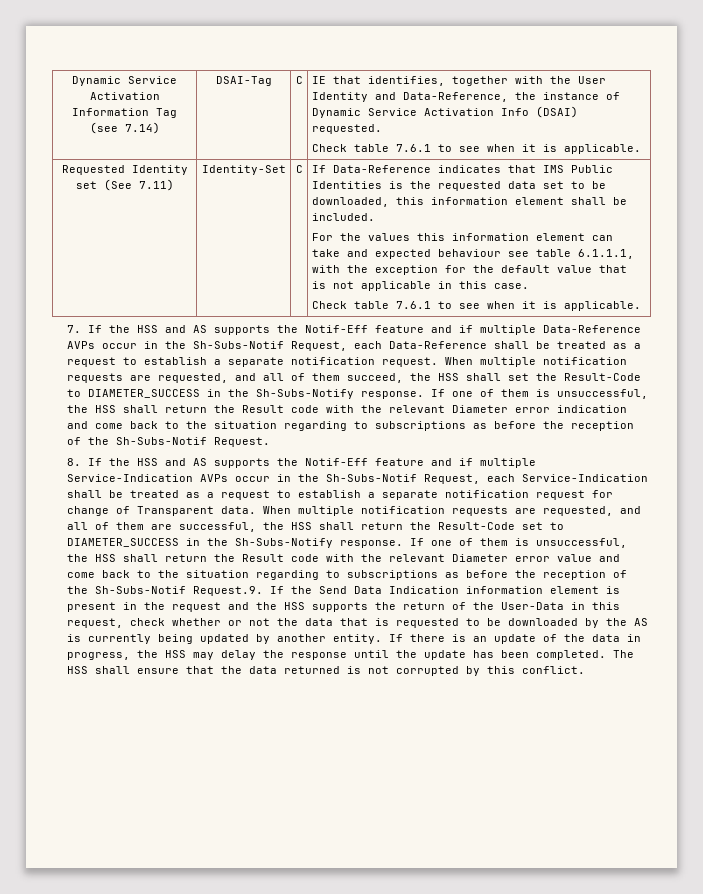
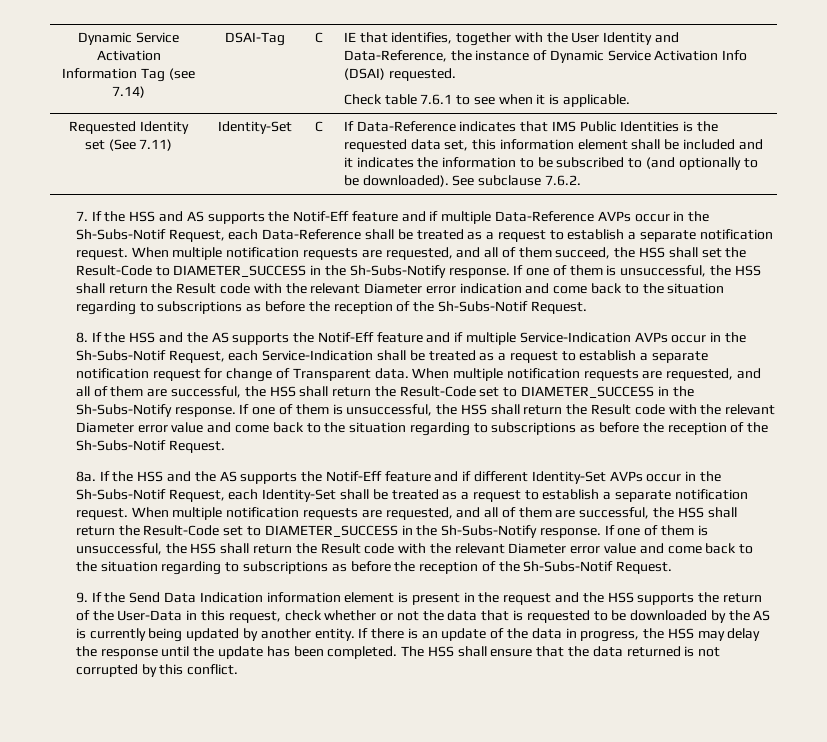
- If Data-Reference indicates that IMS Public Identities is the requested data set to be downloaded, this information element shall be included.
- For the values this information element can take and expected behaviour see table 6.1.1.1, with the exception for the default value that is not applicable in this case.
- Check table 7.6.1 to see when it is applicable.
+ If Data-Reference indicates that IMS Public Identities is the requested data set, this information element shall be included and it indicates the information to be subscribed to (and optionally to be downloaded). See subclause 7.6.2.
- 8. If the HSS and AS supports the Notif-Eff feature and if multiple Service-Indication AVPs occur in the Sh-Subs-Notif Request, each Service-Indication shall be treated as a request to establish a separate notification request for change of Transparent data. When multiple notification requests are requested, and all of them are successful, the HSS shall return the Result-Code set to DIAMETER_SUCCESS in the Sh-Subs-Notify response. If one of them is unsuccessful, the HSS shall return the Result code with the relevant Diameter error value and come back to the situation regarding to subscriptions as before the reception of the Sh-Subs-Notif Request.9. If the Send Data Indication information element is present in the request and the HSS supports the return of the User-Data in this request, check whether or not the data that is requested to be downloaded by the AS is currently being updated by another entity.
+ 8. If the HSS and the AS supports the Notif-Eff feature and if multiple Service-Indication AVPs occur in the Sh-Subs-Notif Request, each Service-Indication shall be treated as a request to establish a separate notification request for change of Transparent data. When multiple notification requests are requested, and all of them are successful, the HSS shall return the Result-Code set to DIAMETER_SUCCESS in the Sh-Subs-Notify response. If one of them is unsuccessful, the HSS shall return the Result code with the relevant Diameter error value and come back to the situation regarding to subscriptions as before the reception of the Sh-Subs-Notif Request.
+ 8a. If the HSS and the AS supports the Notif-Eff feature and if different Identity-Set AVPs occur in the Sh-Subs-Notif Request, each Identity-Set shall be treated as a request to establish a separate notification request. When multiple notification requests are requested, and all of them are successful, the HSS shall return the Result-Code set to DIAMETER_SUCCESS in the Sh-Subs-Notify response. If one of them is unsuccessful, the HSS shall return the Result code with the relevant Diameter error value and come back to the situation regarding to subscriptions as before the reception of the Sh-Subs-Notif Request.
+ 9. If the Send Data Indication information element is present in the request and the HSS supports the return of the User-Data in this request, check whether or not the data that is requested to be downloaded by the AS is currently being updated by another entity.

